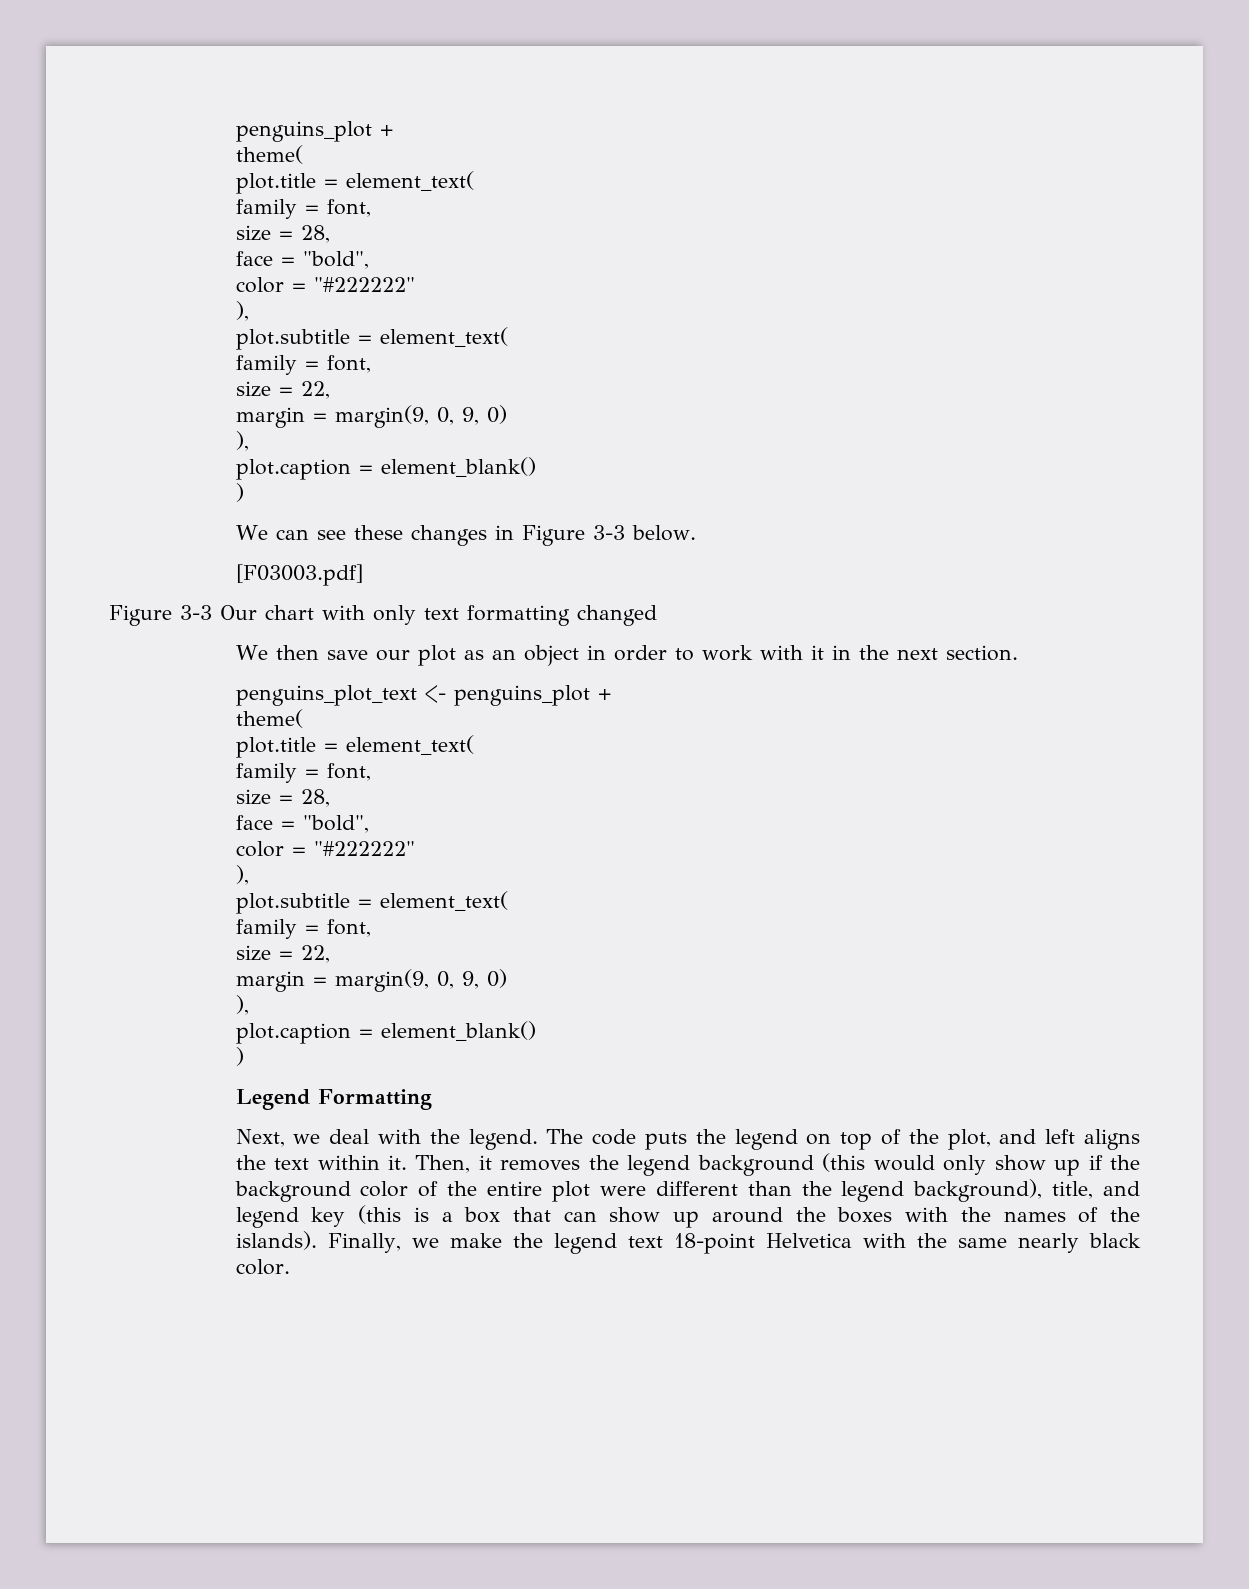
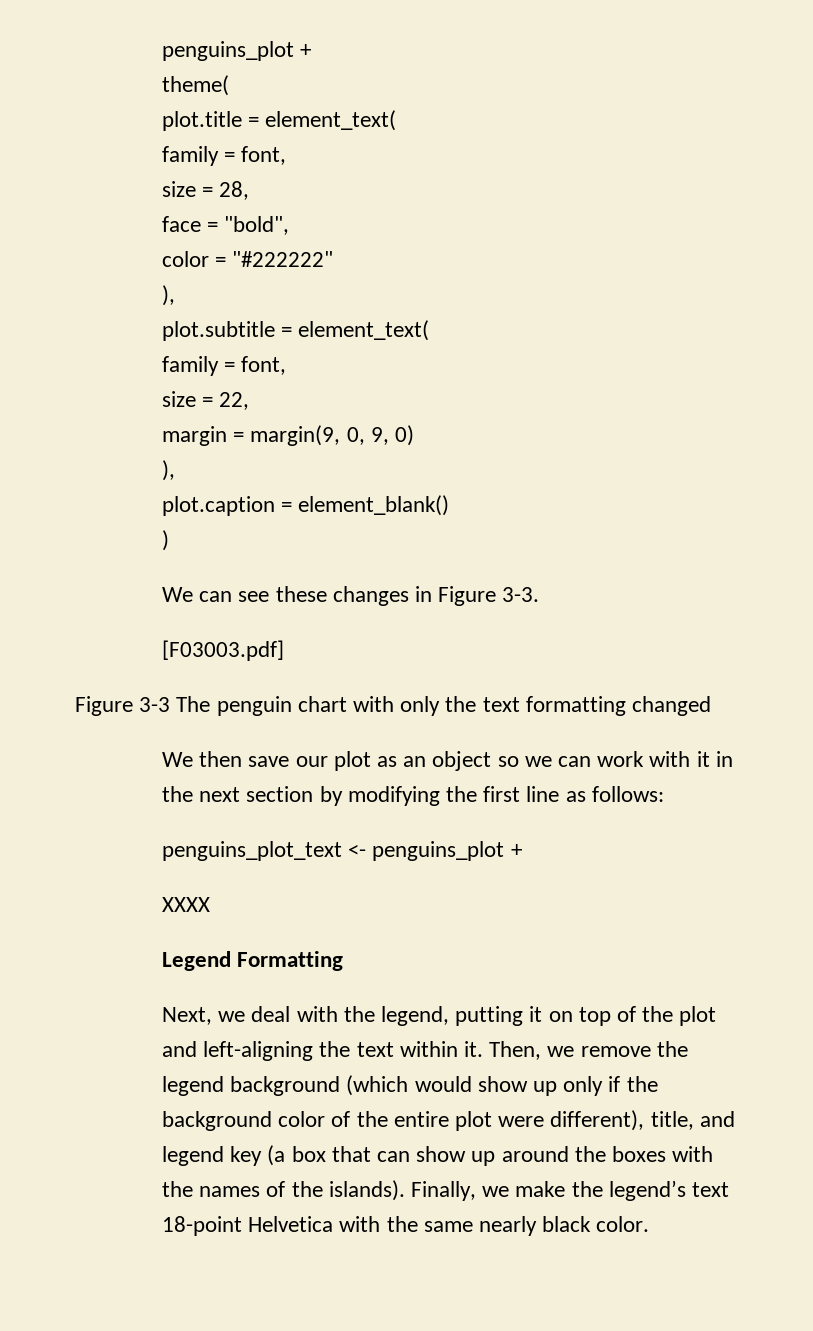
- We can see these changes in Figure 3-3 below.
+ We can see these changes in Figure 3-3.
- Figure 3-3 Our chart with only text formatting changed
+ Figure 3-3 The penguin chart with only the text formatting changed
- We then save our plot as an object in order to work with it in the next section.
+ We then save our plot as an object so we can work with it in the next section by modifying the first line as follows:
  penguins_plot_text <- penguins_plot +
- theme(
- plot.title = element_text(
- family = font,
- size = 28,
- face = "bold",
- color = "#222222"
- ),
- plot.subtitle = element_text(
- family = font,
- size = 22,
- margin = margin(9, 0, 9, 0)
- ),
- plot.caption = element_blank()
- )
+ XXXX
- Next, we deal with the legend. The code puts the legend on top of the plot, and left aligns the text within it.
+ Next, we deal with the legend, putting it on top of the plot and left-aligning the text within it.
- Then, it removes the legend background (this would only show up if the background color of the entire plot were different than the legend background), title, and legend key (this is a box that can show up around the boxes with the names of the islands).
+ Then, we remove the legend background (which would show up only if the background color of the entire plot were different), title, and legend key (a box that can show up around the boxes with the names of the islands).
- Finally, we make the legend text 18-point Helvetica with the same nearly black color.
+ Finally, we make the legend’s text 18-point Helvetica with the same nearly black color.

